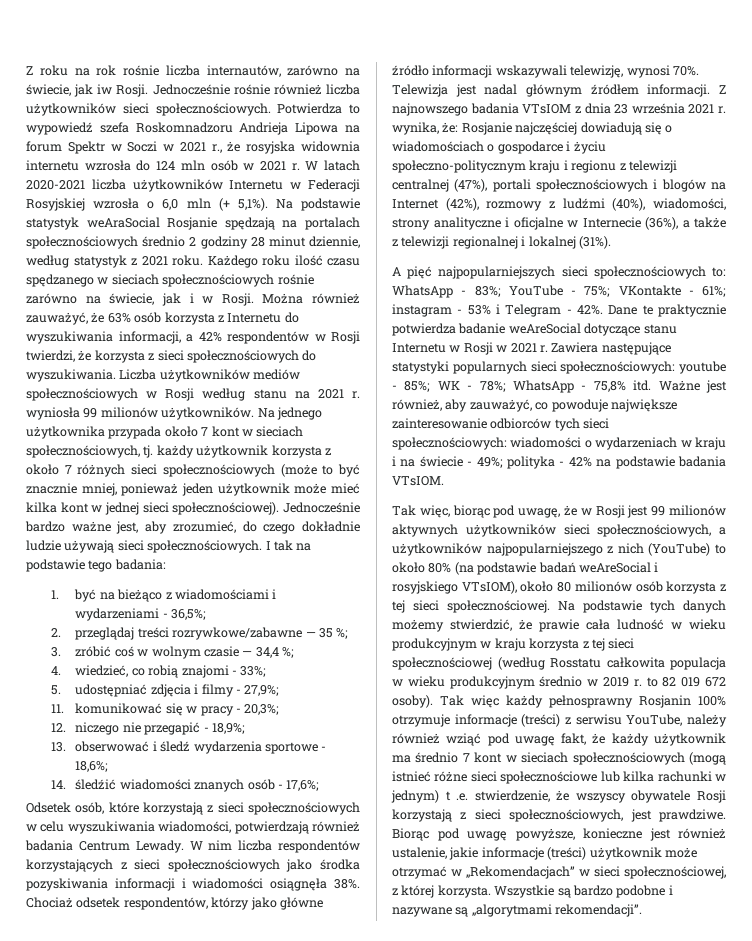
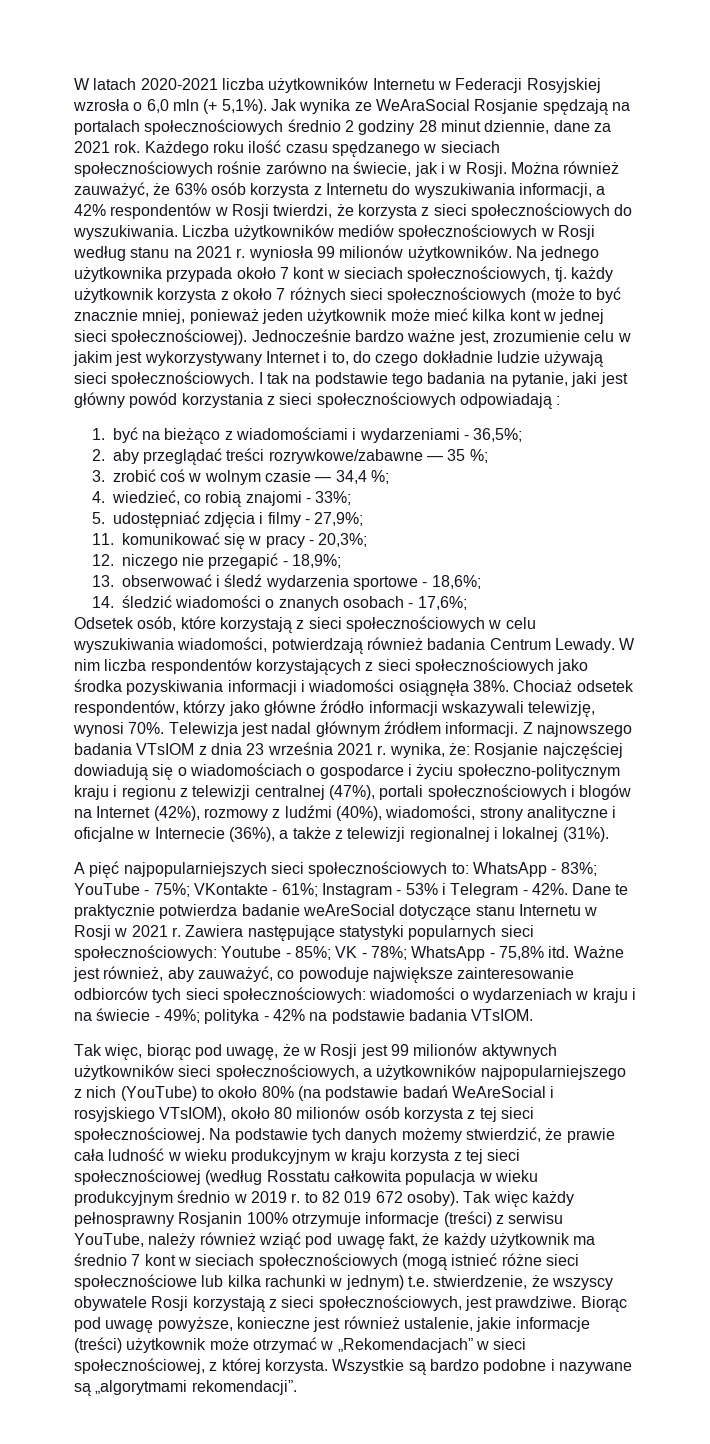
- Z roku na rok rośnie liczba internautów, zarówno na świecie, jak iw Rosji. Jednocześnie rośnie również liczba użytkowników sieci społecznościowych. Potwierdza to wypowiedź szefa Roskomnadzoru Andrieja Lipowa na forum Spektr w Soczi w 2021 r., że rosyjska widownia internetu wzrosła do 124 mln osób w 2021 r.
- Na podstawie statystyk weAraSocial Rosjanie spędzają na portalach społecznościowych średnio 2 godziny 28 minut dziennie, według statystyk z 2021 roku.
+ Jak wynika ze WeAraSocial Rosjanie spędzają na portalach społecznościowych średnio 2 godziny 28 minut dziennie, dane za 2021 rok.
- Jednocześnie bardzo ważne jest, aby zrozumieć, do czego dokładnie ludzie używają sieci społecznościowych.
+ Jednocześnie bardzo ważne jest, zrozumienie celu w jakim jest wykorzystywany Internet i to, do czego dokładnie ludzie używają sieci społecznościowych.
- I tak na podstawie tego badania:
+ I tak na podstawie tego badania na pytanie, jaki jest główny powód korzystania z sieci społecznościowych odpowiadają :
- 2. przeglądaj treści rozrywkowe/zabawne — 35 %;
+ 2. aby przeglądać treści rozrywkowe/zabawne — 35 %;
- 3. zróbić coś w wolnym czasie — 34,4 %;
+ 3. zrobić coś w wolnym czasie — 34,4 %;
- 14. śledźić wiadomości znanych osób - 17,6%;
+ 14. śledzić wiadomości o znanych osobach - 17,6%;
- A pięć najpopularniejszych sieci społecznościowych to: WhatsApp - 83%; YouTube - 75%; VKontakte - 61%; instagram - 53% i Telegram - 42%.
+ A pięć najpopularniejszych sieci społecznościowych to: WhatsApp - 83%; YouTube - 75%; VKontakte - 61%; Instagram - 53% i Telegram - 42%.
- Zawiera następujące statystyki popularnych sieci społecznościowych: youtube - 85%; WK - 78%; WhatsApp - 75,8% itd.
+ Zawiera następujące statystyki popularnych sieci społecznościowych: Youtube - 85%; VK - 78%; WhatsApp - 75,8% itd.
- Tak więc, biorąc pod uwagę, że w Rosji jest 99 milionów aktywnych użytkowników sieci społecznościowych, a użytkowników najpopularniejszego z nich (YouTube) to około 80% (na podstawie badań weAreSocial i rosyjskiego VTsIOM), około 80 milionów osób korzysta z tej sieci społecznościowej.
+ Tak więc, biorąc pod uwagę, że w Rosji jest 99 milionów aktywnych użytkowników sieci społecznościowych, a użytkowników najpopularniejszego z nich (YouTube) to około 80% (na podstawie badań WeAreSocial i rosyjskiego VTsIOM), około 80 milionów osób korzysta z tej sieci społecznościowej.
- Tak więc każdy pełnosprawny Rosjanin 100% otrzymuje informacje (treści) z serwisu YouTube, należy również wziąć pod uwagę fakt, że każdy użytkownik ma średnio 7 kont w sieciach społecznościowych (mogą istnieć różne sieci społecznościowe lub kilka rachunki w jednym) t .e. stwierdzenie, że wszyscy obywatele Rosji korzystają z sieci społecznościowych, jest prawdziwe.
+ Tak więc każdy pełnosprawny Rosjanin 100% otrzymuje informacje (treści) z serwisu YouTube, należy również wziąć pod uwagę fakt, że każdy użytkownik ma średnio 7 kont w sieciach społecznościowych (mogą istnieć różne sieci społecznościowe lub kilka rachunki w jednym) t.e. stwierdzenie, że wszyscy obywatele Rosji korzystają z sieci społecznościowych, jest prawdziwe.

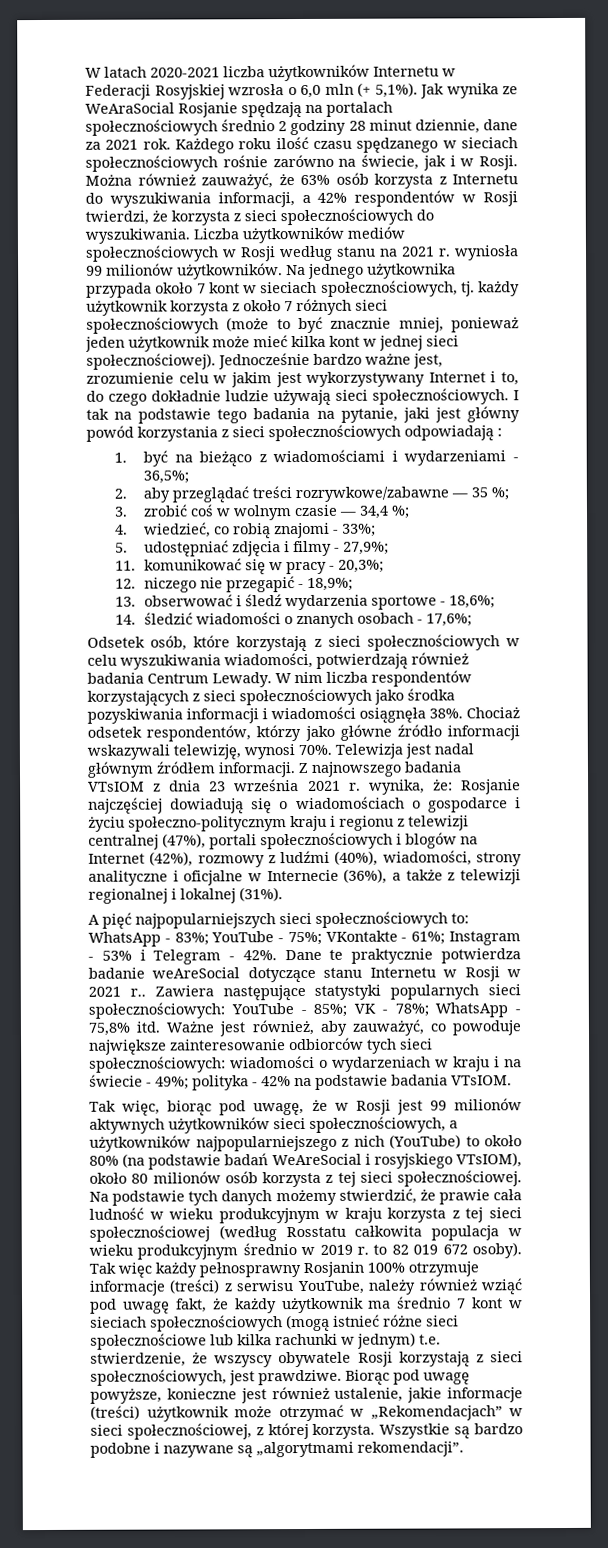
- Dane te praktycznie potwierdza badanie weAreSocial dotyczące stanu Internetu w Rosji w 2021 r.
+ Dane te praktycznie potwierdza badanie weAreSocial dotyczące stanu Internetu w Rosji w 2021 r..
- Zawiera następujące statystyki popularnych sieci społecznościowych: Youtube - 85%; VK - 78%; WhatsApp - 75,8% itd.
+ Zawiera następujące statystyki popularnych sieci społecznościowych: YouTube - 85%; VK - 78%; WhatsApp - 75,8% itd.

